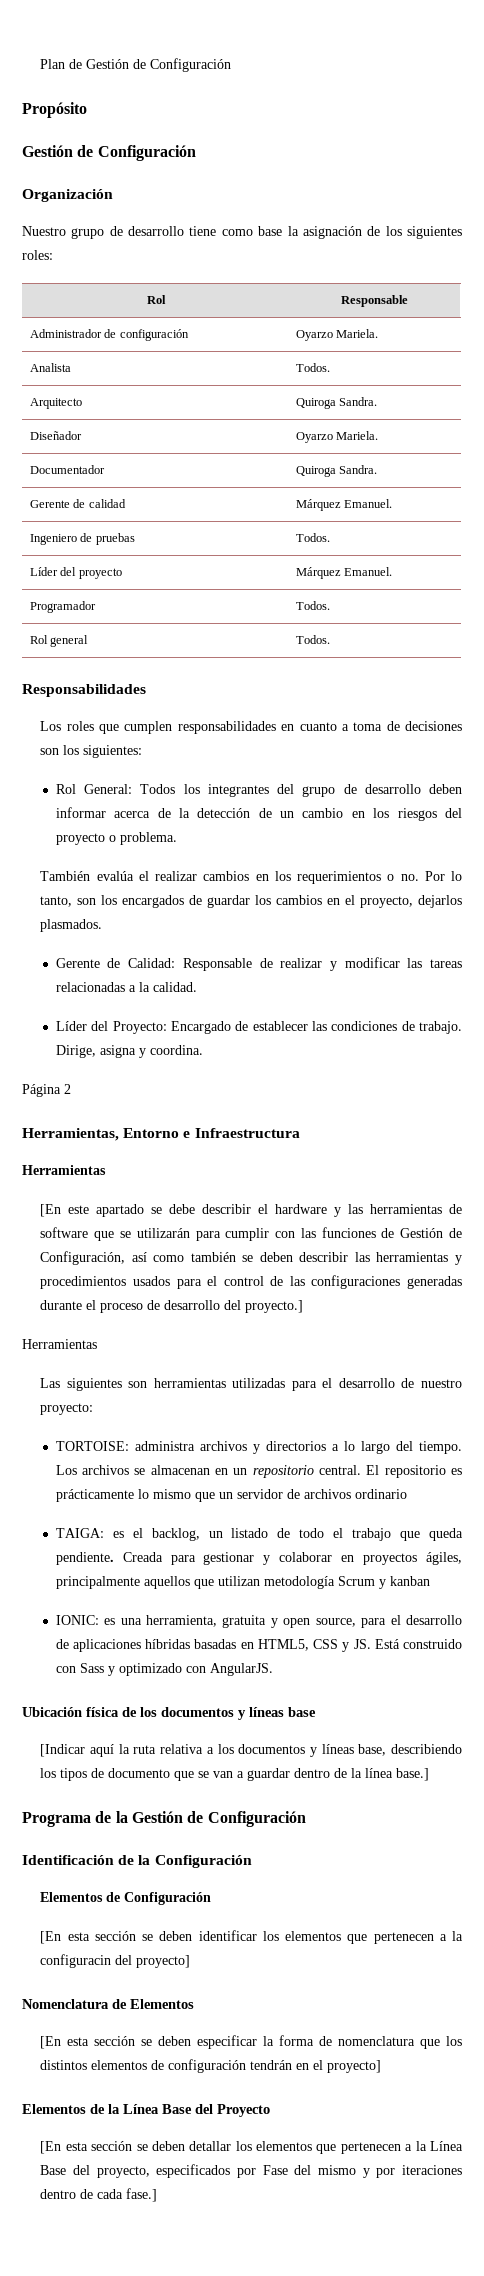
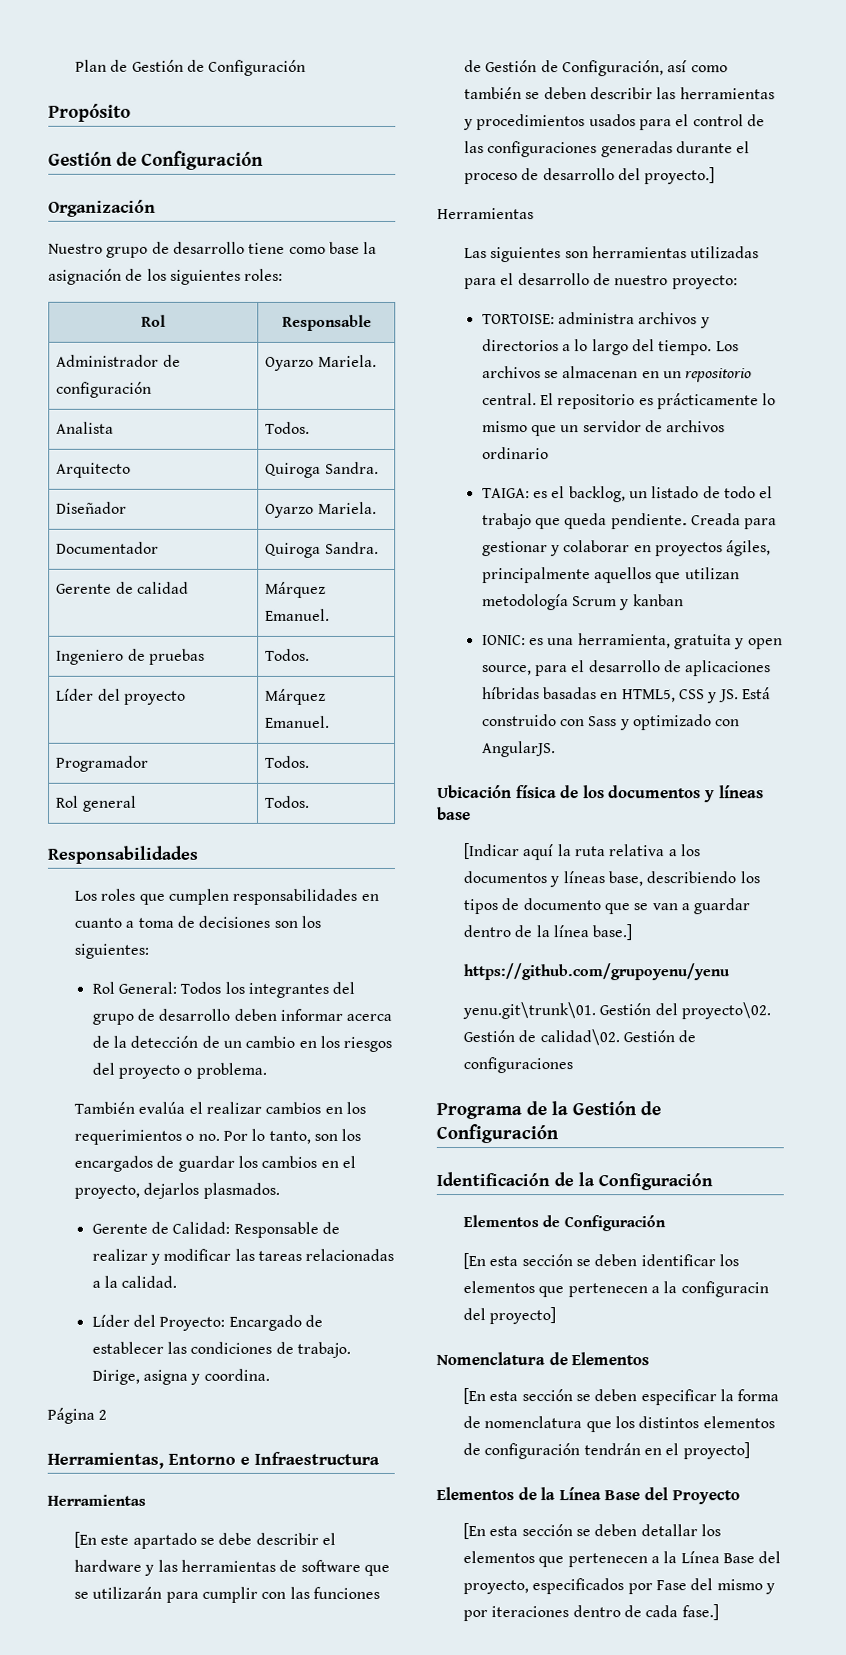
+ https://github.com/grupoyenu/yenu
+ yenu.git\trunk\01. Gestión del proyecto\02. Gestión de calidad\02. Gestión de configuraciones

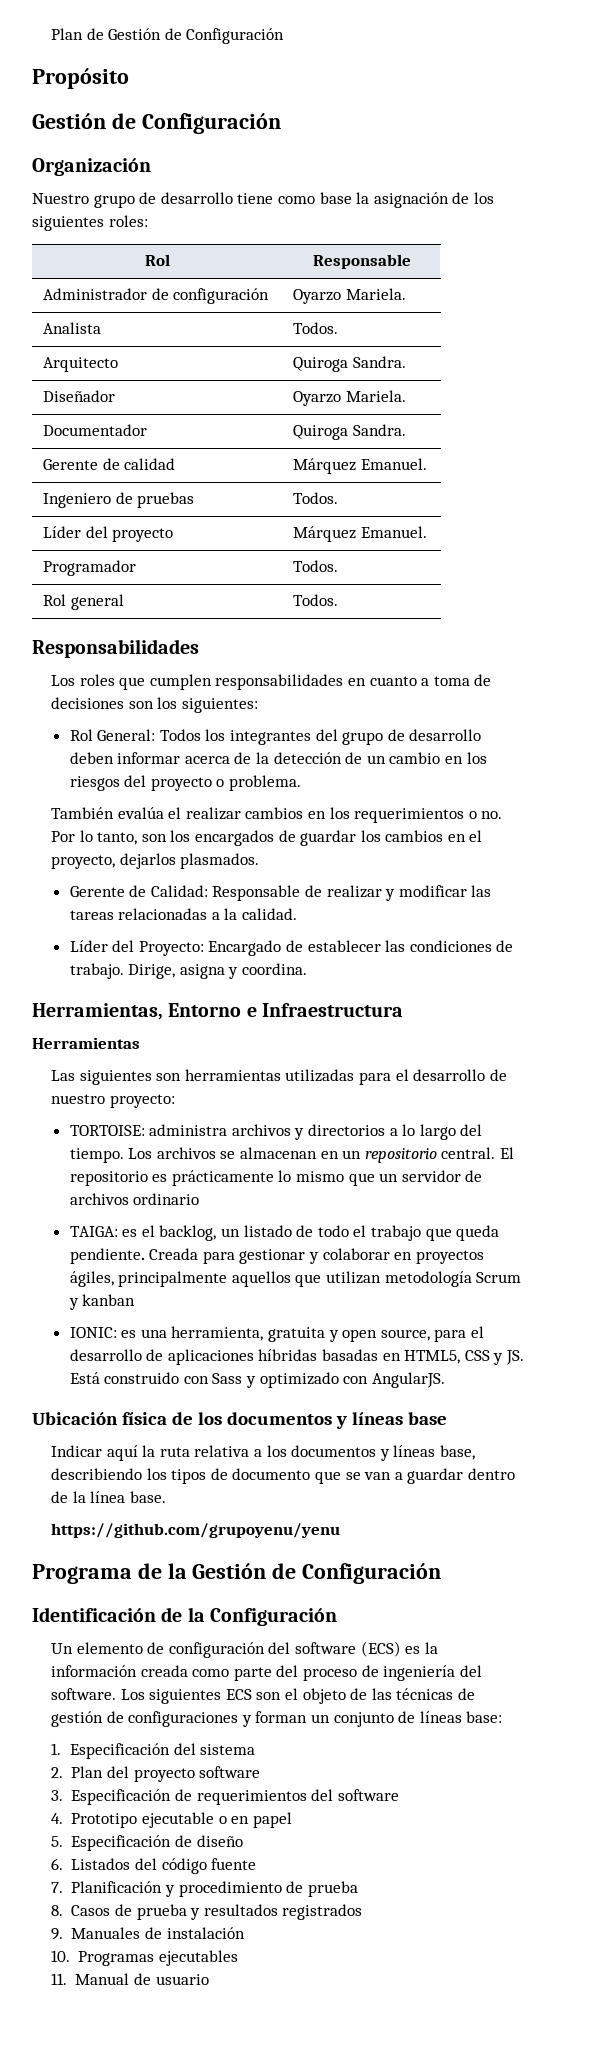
- Página 2
- [En este apartado se debe describir el hardware y las herramientas de software que se utilizarán para cumplir con las funciones de Gestión de Configuración, así como también se deben describir las herramientas y procedimientos usados para el control de las configuraciones generadas durante el proceso de desarrollo del proyecto.]
- Herramientas
- [Indicar aquí la ruta relativa a los documentos y líneas base, describiendo los tipos de documento que se van a guardar dentro de la línea base.]
+ Indicar aquí la ruta relativa a los documentos y líneas base, describiendo los tipos de documento que se van a guardar dentro de la línea base.
- yenu.git\trunk\01. Gestión del proyecto\02. Gestión de calidad\02. Gestión de configuraciones
- Elementos de Configuración
- [En esta sección se deben identificar los elementos que pertenecen a la configuracin del proyecto]
- Nomenclatura de Elementos
- [En esta sección se deben especificar la forma de nomenclatura que los distintos elementos de configuración tendrán en el proyecto]
- Elementos de la Línea Base del Proyecto
- [En esta sección se deben detallar los elementos que pertenecen a la Línea Base del proyecto, especificados por Fase del mismo y por iteraciones dentro de cada fase.]
+ Un elemento de configuración del software (ECS) es la información creada como parte del proceso de ingeniería del software. Los siguientes ECS son el objeto de las técnicas de gestión de configuraciones y forman un conjunto de líneas base:
+ 1. Especificación del sistema
+ 2. Plan del proyecto software
+ 3. Especificación de requerimientos del software
+ 4. Prototipo ejecutable o en papel
+ 5. Especificación de diseño
+ 6. Listados del código fuente
+ 7. Planificación y procedimiento de prueba
+ 8. Casos de prueba y resultados registrados
+ 9. Manuales de instalación
+ 10. Programas ejecutables
+ 11. Manual de usuario

